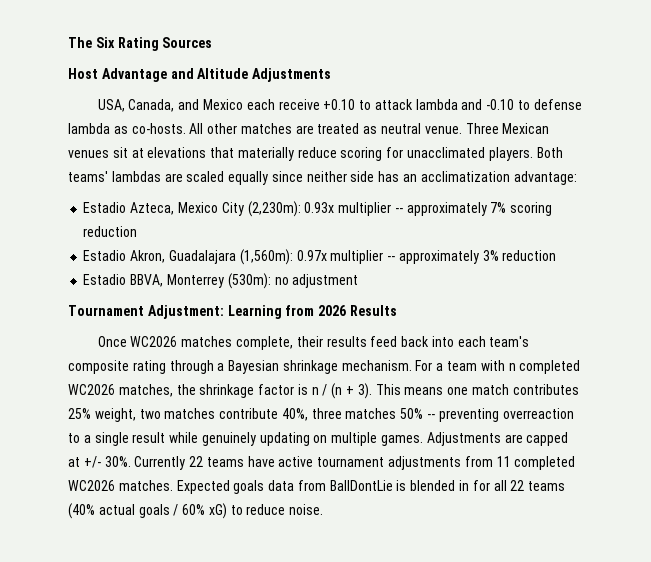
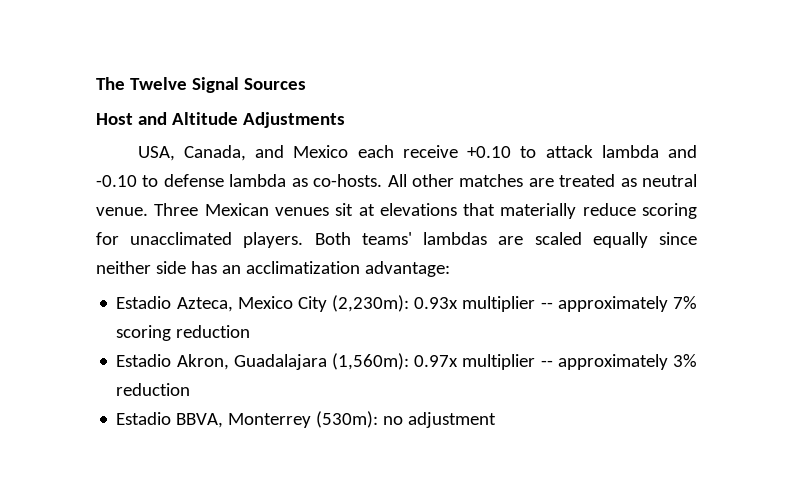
- The Six Rating Sources
+ The Twelve Signal Sources
- Host Advantage and Altitude Adjustments
+ Host and Altitude Adjustments
- Tournament Adjustment: Learning from 2026 Results
- Once WC2026 matches complete, their results feed back into each team's composite rating through a Bayesian shrinkage mechanism. For a team with n completed WC2026 matches, the shrinkage factor is n / (n + 3). This means one match contributes 25% weight, two matches contribute 40%, three matches 50% -- preventing overreaction to a single result while genuinely updating on multiple games. Adjustments are capped at +/- 30%. Currently 22 teams have active tournament adjustments from 11 completed WC2026 matches. Expected goals data from BallDontLie is blended in for all 22 teams (40% actual goals / 60% xG) to reduce noise.

